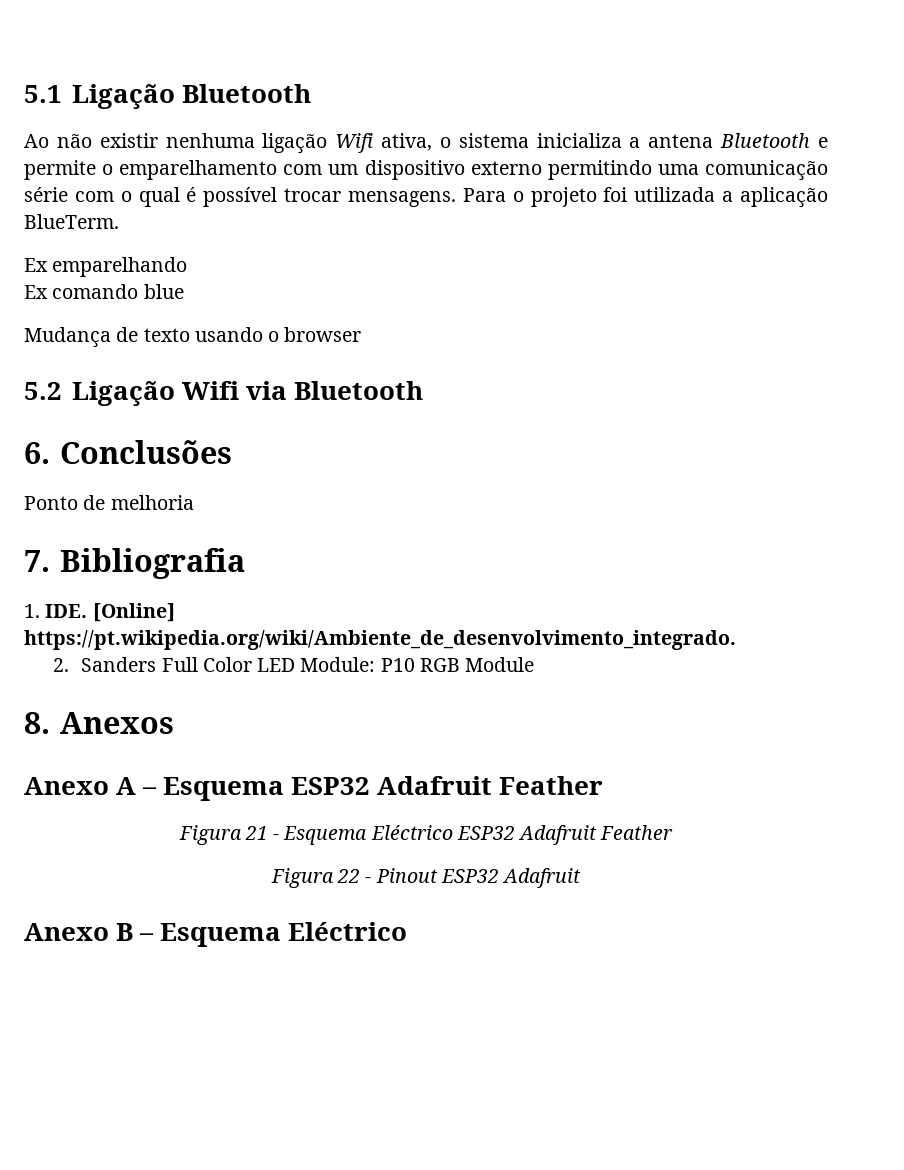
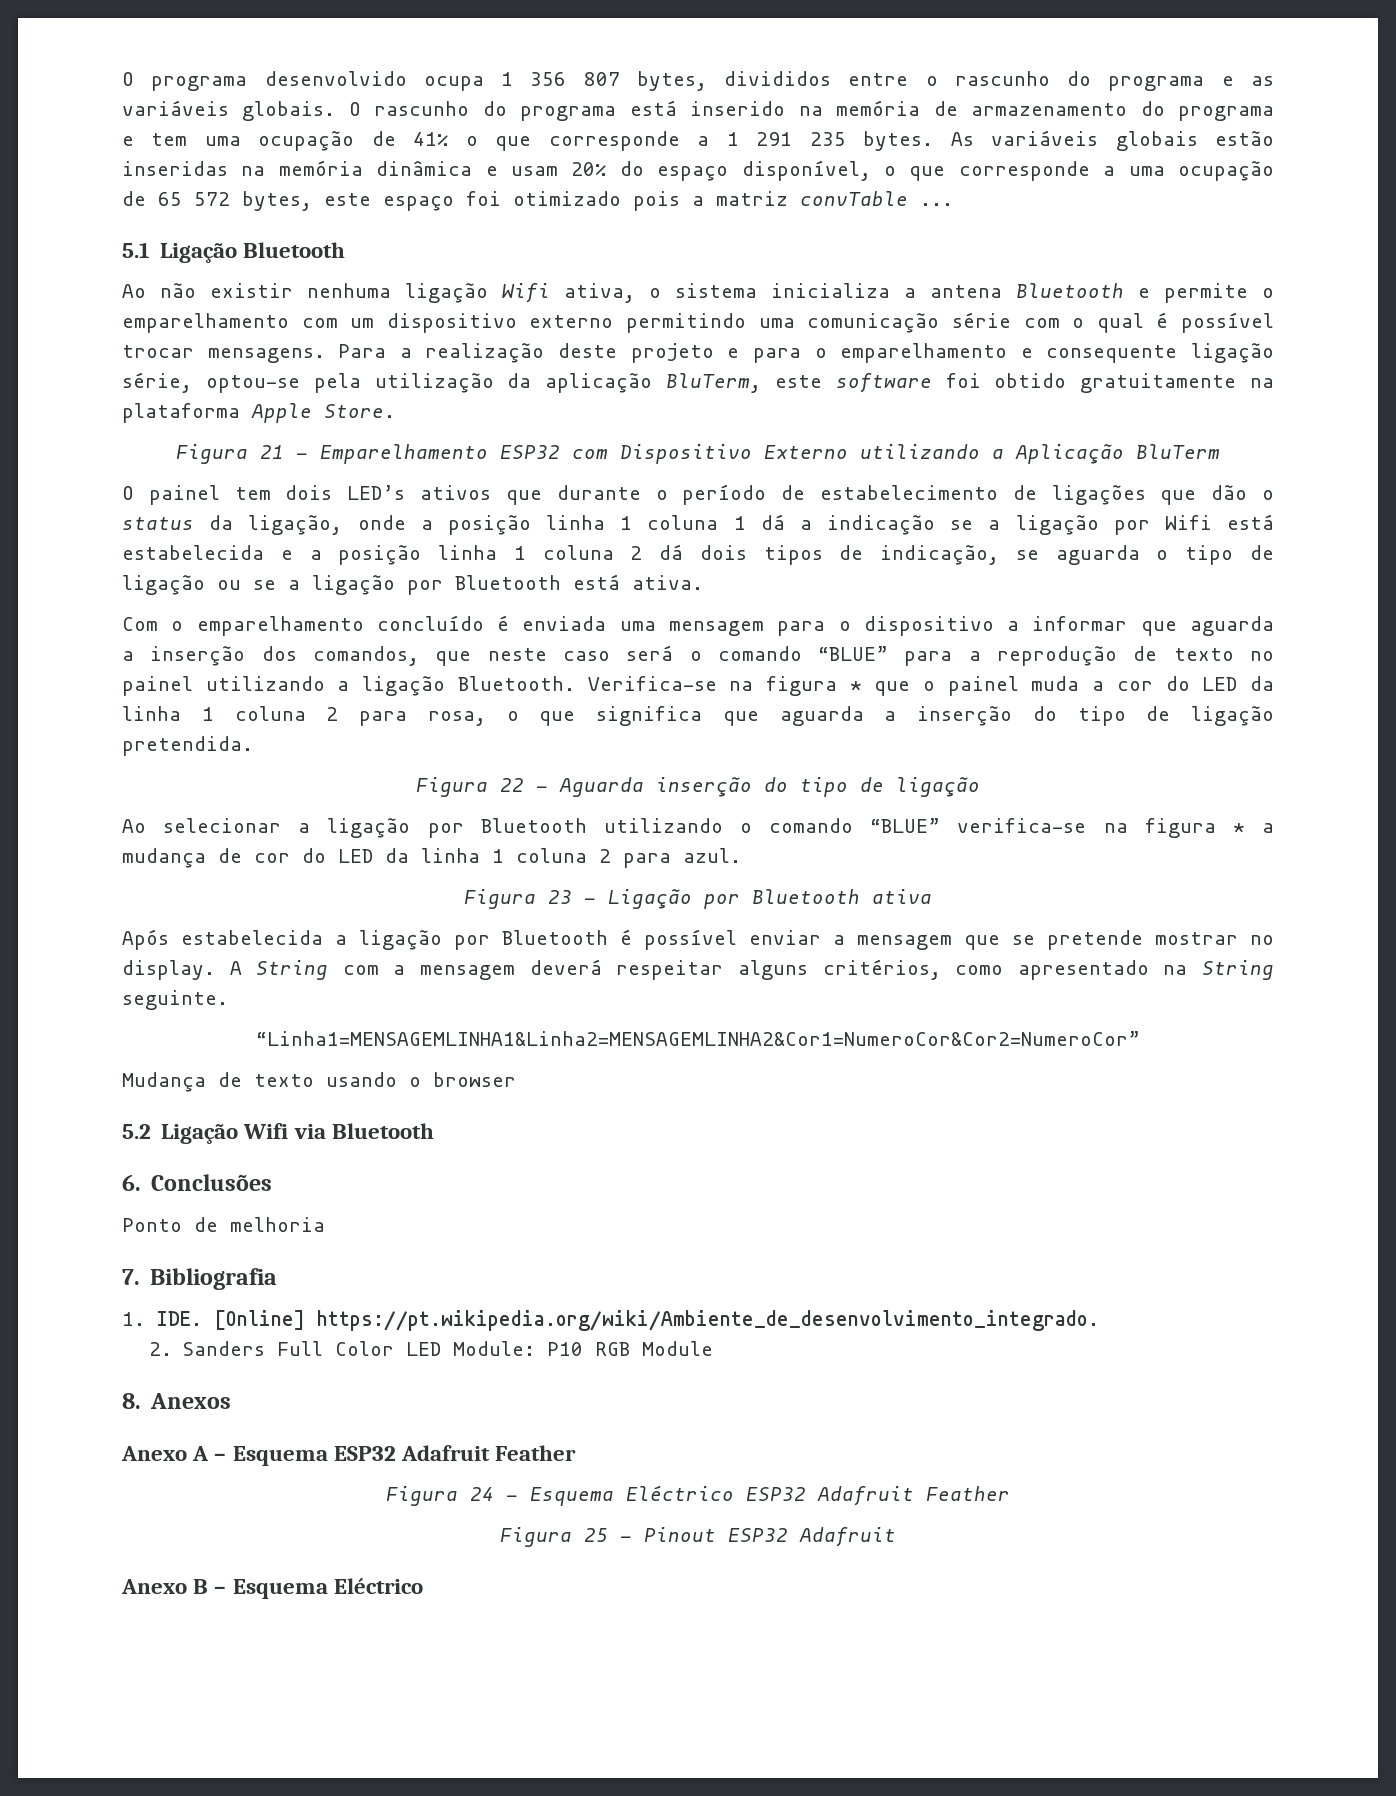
+ O programa desenvolvido ocupa 1 356 807 bytes, divididos entre o rascunho do programa e as variáveis globais. O rascunho do programa está inserido na memória de armazenamento do programa e tem uma ocupação de 41% o que corresponde a 1 291 235 bytes. As variáveis globais estão inseridas na memória dinâmica e usam 20% do espaço disponível, o que corresponde a uma ocupação de 65 572 bytes, este espaço foi otimizado pois a matriz convTable ...
- Para o projeto foi utilizada a aplicação BlueTerm.
- Ex emparelhando
- Ex comando blue
+ Para a realização deste projeto e para o emparelhamento e consequente ligação série, optou-se pela utilização da aplicação BluTerm, este software foi obtido gratuitamente na plataforma Apple Store.
+ Figura 21 - Emparelhamento ESP32 com Dispositivo Externo utilizando a Aplicação BluTerm
+ O painel tem dois LED’s ativos que durante o período de estabelecimento de ligações que dão o status da ligação, onde a posição linha 1 coluna 1 dá a indicação se a ligação por Wifi está estabelecida e a posição linha 1 coluna 2 dá dois tipos de indicação, se aguarda o tipo de ligação ou se a ligação por Bluetooth está ativa.
+ Com o emparelhamento concluído é enviada uma mensagem para o dispositivo a informar que aguarda a inserção dos comandos, que neste caso será o comando “BLUE” para a reprodução de texto no painel utilizando a ligação Bluetooth. Verifica-se na figura * que o painel muda a cor do LED da linha 1 coluna 2 para rosa, o que significa que aguarda a inserção do tipo de ligação pretendida.
+ Figura 22 - Aguarda inserção do tipo de ligação
+ Ao selecionar a ligação por Bluetooth utilizando o comando “BLUE” verifica-se na figura * a mudança de cor do LED da linha 1 coluna 2 para azul.
+ Figura 23 - Ligação por Bluetooth ativa
+ Após estabelecida a ligação por Bluetooth é possível enviar a mensagem que se pretende mostrar no display. A String com a mensagem deverá respeitar alguns critérios, como apresentado na String seguinte.
+ “Linha1=MENSAGEMLINHA1&Linha2=MENSAGEMLINHA2&Cor1=NumeroCor&Cor2=NumeroCor”
- Figura 21 - Esquema Eléctrico ESP32 Adafruit Feather
+ Figura 24 - Esquema Eléctrico ESP32 Adafruit Feather
- Figura 22 - Pinout ESP32 Adafruit
+ Figura 25 - Pinout ESP32 Adafruit

